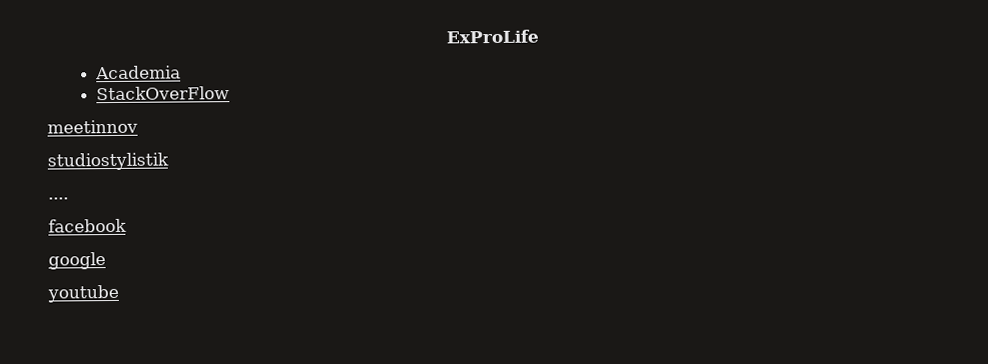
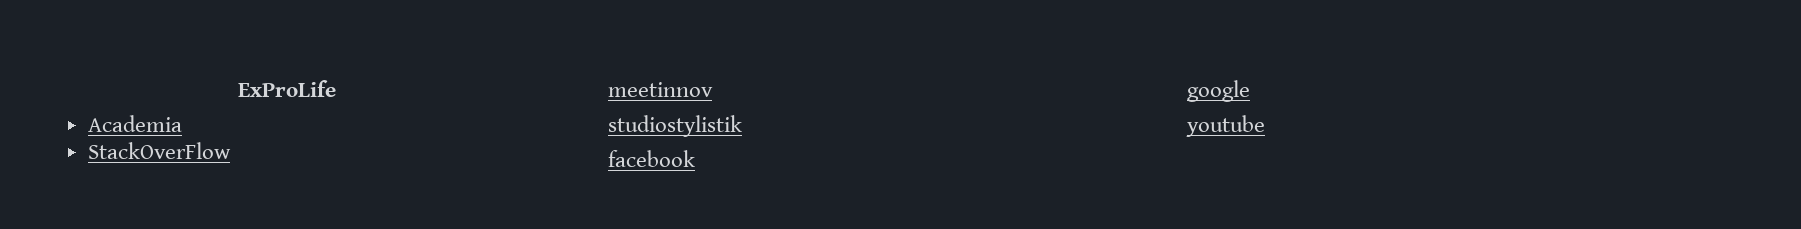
- ....

